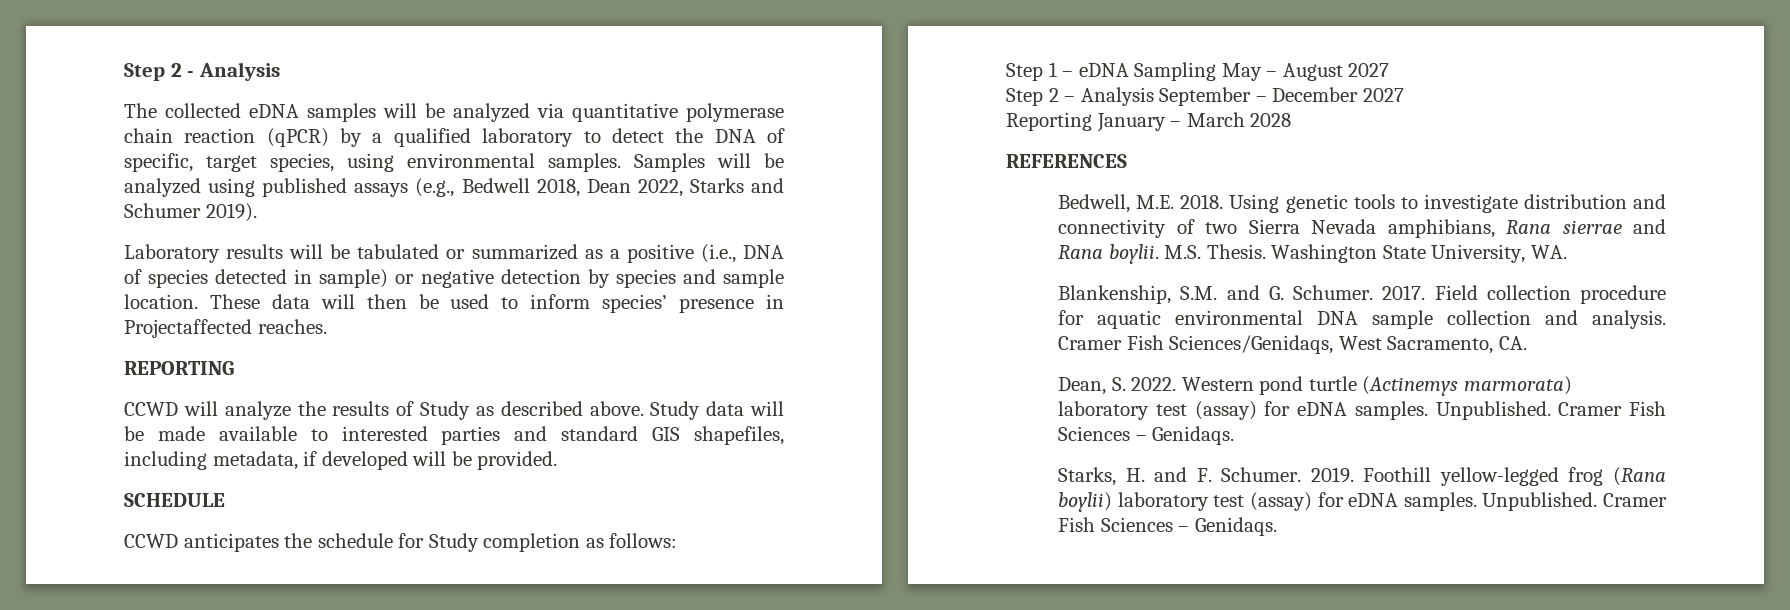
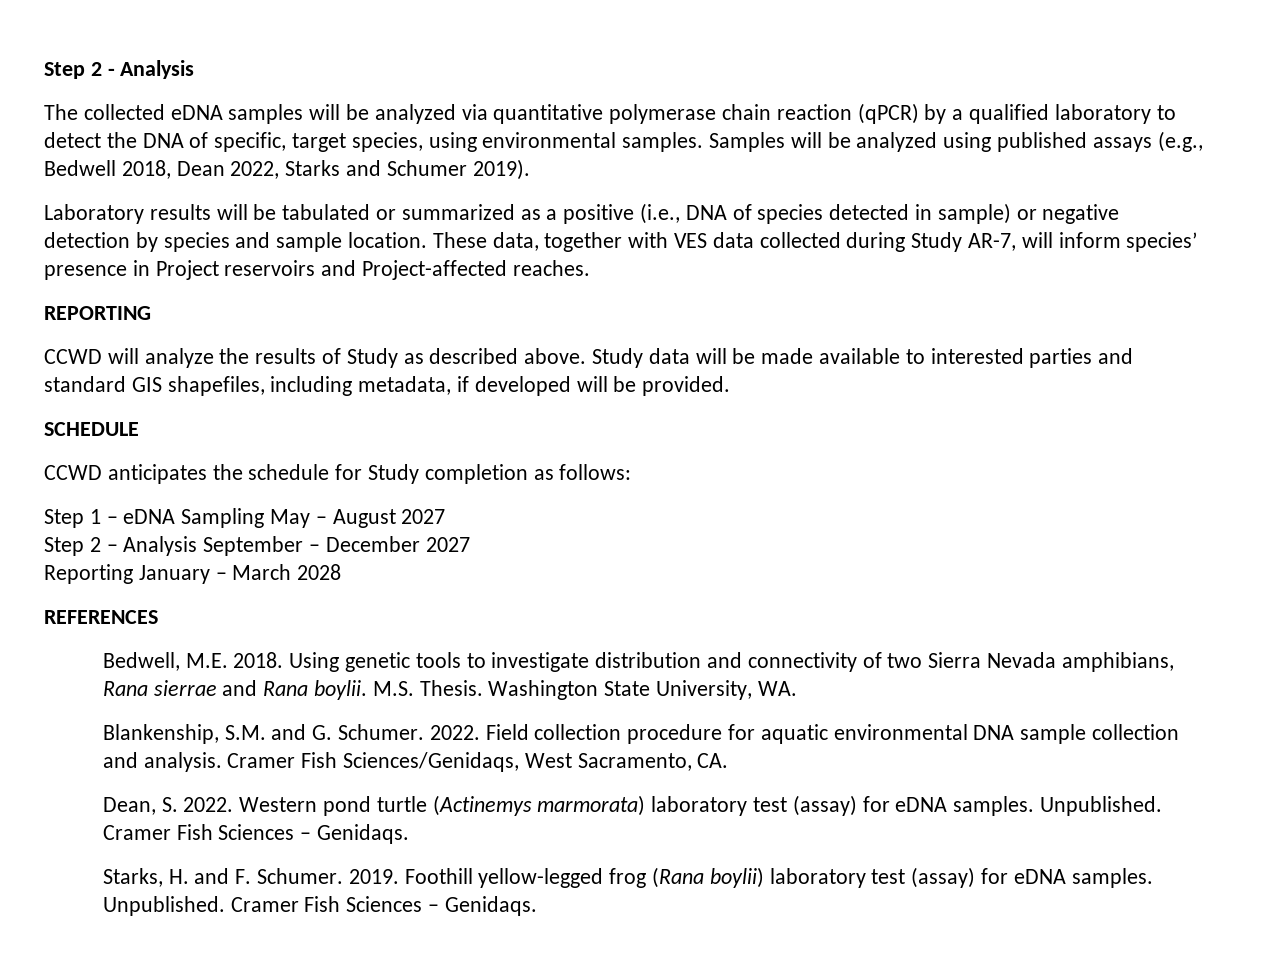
- These data will then be used to inform species’ presence in Projectaffected reaches.
+ These data, together with VES data collected during Study AR-7, will inform species’ presence in Project reservoirs and Project-affected reaches.
- Blankenship, S.M. and G. Schumer. 2017.
+ Blankenship, S.M. and G. Schumer. 2022.

